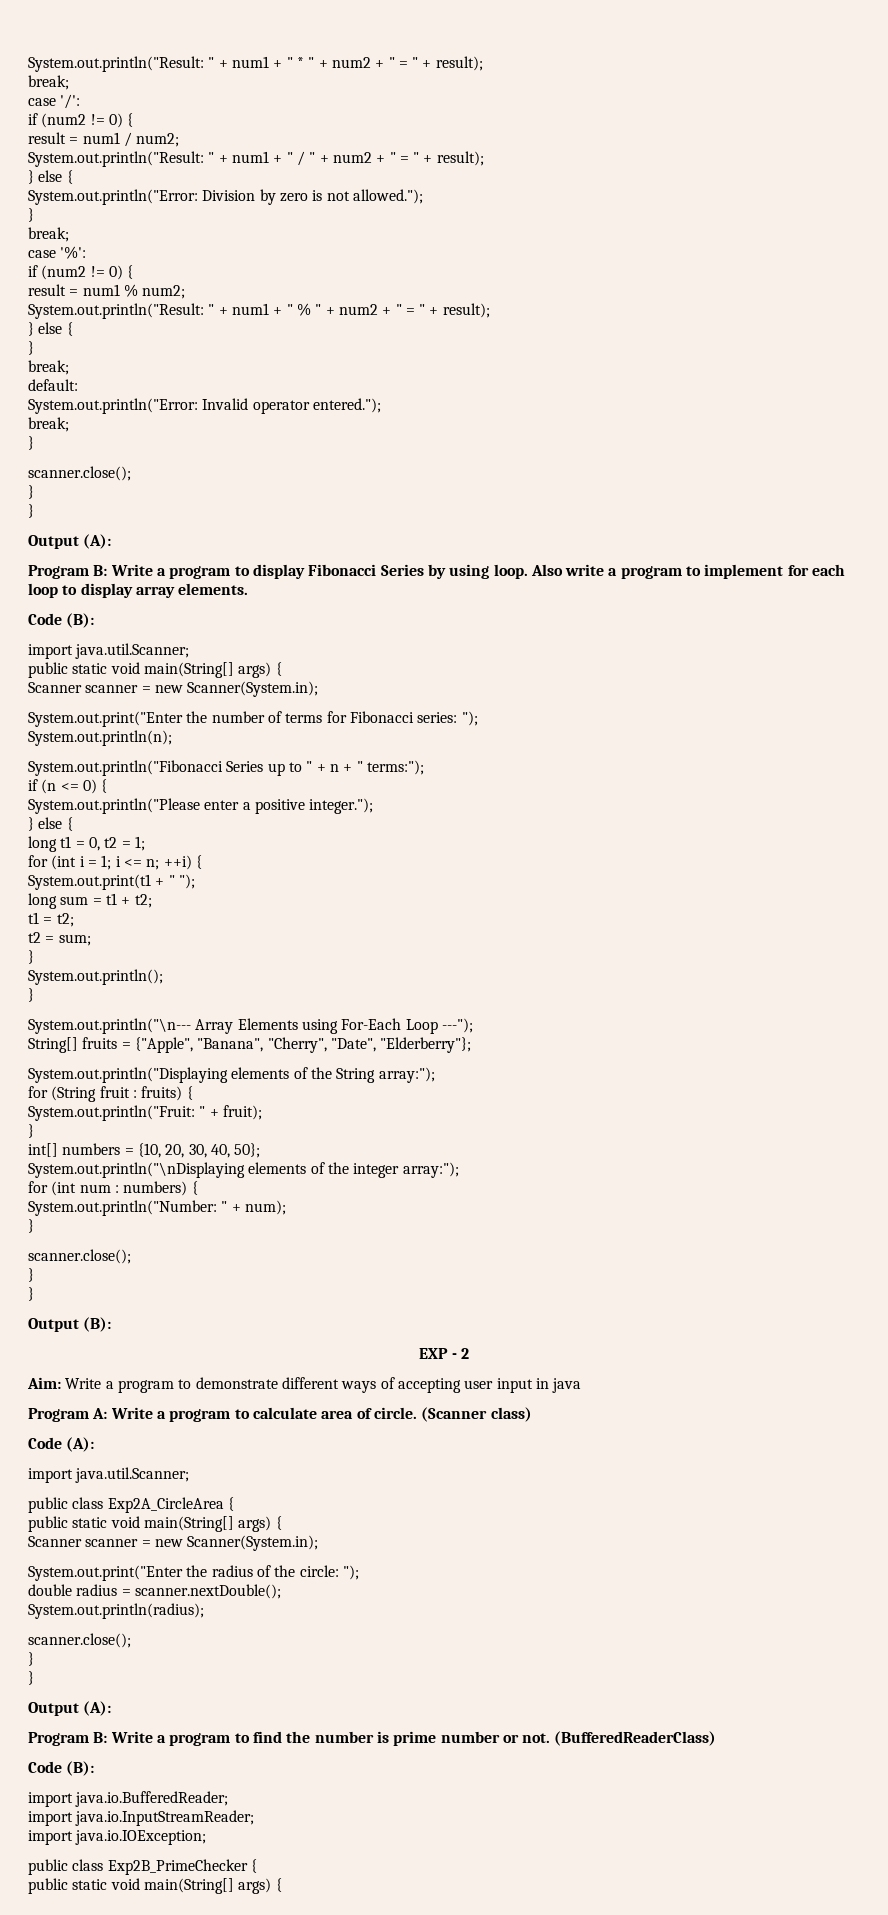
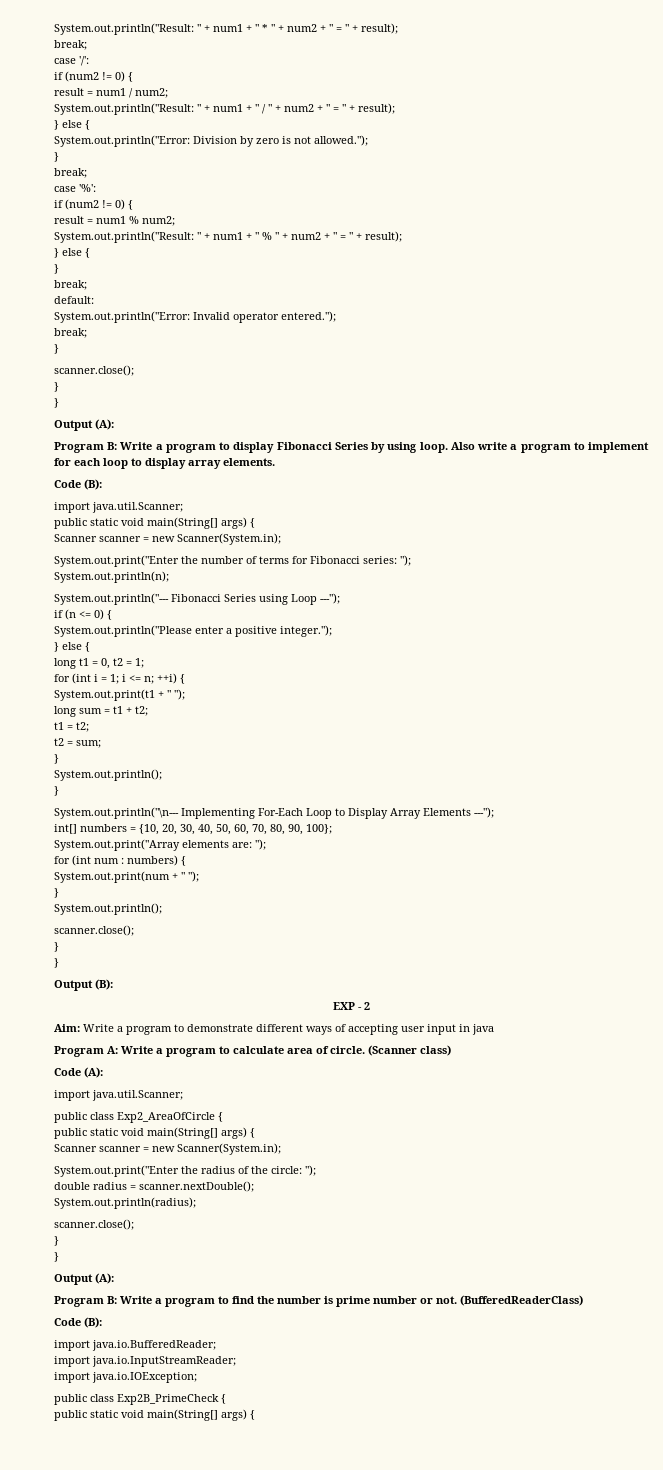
- System.out.println("Fibonacci Series up to " + n + " terms:");
+ System.out.println("--- Fibonacci Series using Loop ---");
- System.out.println("\n--- Array Elements using For-Each Loop ---");
- String[] fruits = {"Apple", "Banana", "Cherry", "Date", "Elderberry"};
- System.out.println("Displaying elements of the String array:");
- for (String fruit : fruits) {
- System.out.println("Fruit: " + fruit);
- }
+ System.out.println("\n--- Implementing For-Each Loop to Display Array Elements ---");
- int[] numbers = {10, 20, 30, 40, 50};
- System.out.println("\nDisplaying elements of the integer array:");
+ int[] numbers = {10, 20, 30, 40, 50, 60, 70, 80, 90, 100};
+ System.out.print("Array elements are: ");
- System.out.println("Number: " + num);
+ System.out.print(num + " ");
  }
+ System.out.println();
- public class Exp2A_CircleArea {
+ public class Exp2_AreaOfCircle {
- public class Exp2B_PrimeChecker {
+ public class Exp2B_PrimeCheck {

